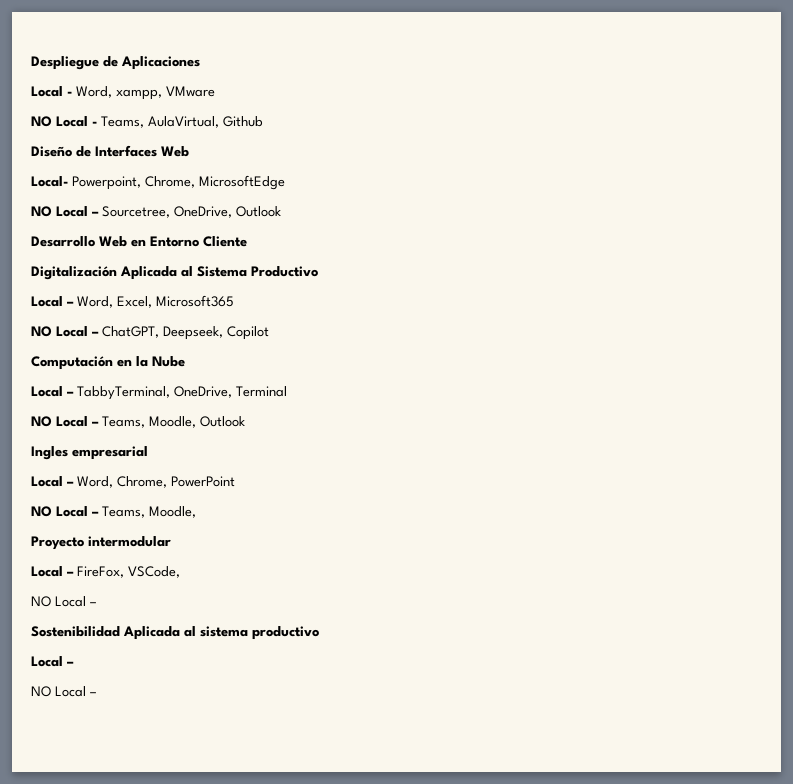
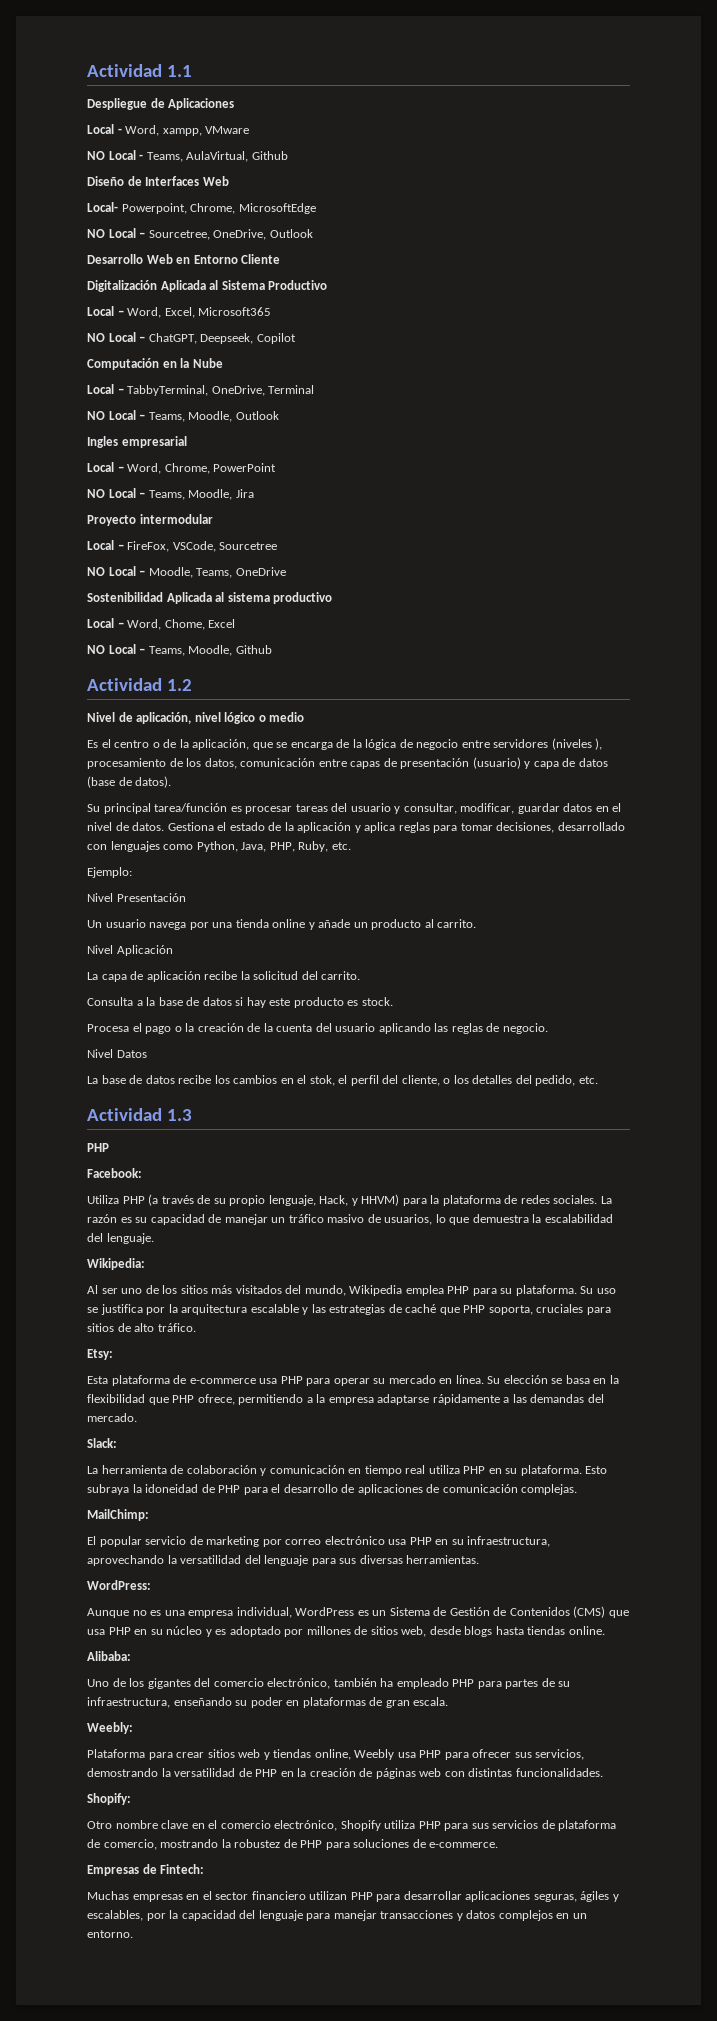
+ Actividad 1.1
  Local – Word, Chrome, PowerPoint
- NO Local – Teams, Moodle,
+ NO Local – Teams, Moodle, Jira
- Local – FireFox, VSCode,
- NO Local –
+ Local – FireFox, VSCode, Sourcetree
+ NO Local – Moodle, Teams, OneDrive
  Sostenibilidad Aplicada al sistema productivo
- Local –
- NO Local –
+ Local – Word, Chome, Excel
+ NO Local – Teams, Moodle, Github
+ Actividad 1.2
+ Nivel de aplicación, nivel lógico o medio
+ Es el centro o de la aplicación, que se encarga de la lógica de negocio entre servidores (niveles ), procesamiento de los datos, comunicación entre capas de presentación (usuario) y capa de datos (base de datos).
+ Su principal tarea/función es procesar tareas del usuario y consultar, modificar, guardar datos en el nivel de datos. Gestiona el estado de la aplicación y aplica reglas para tomar decisiones, desarrollado con lenguajes como Python, Java, PHP, Ruby, etc.
+ Ejemplo:
+ Nivel Presentación
+ Un usuario navega por una tienda online y añade un producto al carrito.
+ Nivel Aplicación
+ La capa de aplicación recibe la solicitud del carrito.
+ Consulta a la base de datos si hay este producto es stock.
+ Procesa el pago o la creación de la cuenta del usuario aplicando las reglas de negocio.
+ Nivel Datos
+ La base de datos recibe los cambios en el stok, el perfil del cliente, o los detalles del pedido, etc.
+ Actividad 1.3
+ PHP
+ Facebook:
+ Utiliza PHP (a través de su propio lenguaje, Hack, y HHVM) para la plataforma de redes sociales. La razón es su capacidad de manejar un tráfico masivo de usuarios, lo que demuestra la escalabilidad del lenguaje.
+ Wikipedia:
+ Al ser uno de los sitios más visitados del mundo, Wikipedia emplea PHP para su plataforma. Su uso se justifica por la arquitectura escalable y las estrategias de caché que PHP soporta, cruciales para sitios de alto tráfico.
+ Etsy:
+ Esta plataforma de e-commerce usa PHP para operar su mercado en línea. Su elección se basa en la flexibilidad que PHP ofrece, permitiendo a la empresa adaptarse rápidamente a las demandas del mercado.
+ Slack:
+ La herramienta de colaboración y comunicación en tiempo real utiliza PHP en su plataforma. Esto subraya la idoneidad de PHP para el desarrollo de aplicaciones de comunicación complejas.
+ MailChimp:
+ El popular servicio de marketing por correo electrónico usa PHP en su infraestructura, aprovechando la versatilidad del lenguaje para sus diversas herramientas.
+ WordPress:
+ Aunque no es una empresa individual, WordPress es un Sistema de Gestión de Contenidos (CMS) que usa PHP en su núcleo y es adoptado por millones de sitios web, desde blogs hasta tiendas online.
+ Alibaba:
+ Uno de los gigantes del comercio electrónico, también ha empleado PHP para partes de su infraestructura, enseñando su poder en plataformas de gran escala.
+ Weebly:
+ Plataforma para crear sitios web y tiendas online, Weebly usa PHP para ofrecer sus servicios, demostrando la versatilidad de PHP en la creación de páginas web con distintas funcionalidades.
+ Shopify:
+ Otro nombre clave en el comercio electrónico, Shopify utiliza PHP para sus servicios de plataforma de comercio, mostrando la robustez de PHP para soluciones de e-commerce.
+ Empresas de Fintech:
+ Muchas empresas en el sector financiero utilizan PHP para desarrollar aplicaciones seguras, ágiles y escalables, por la capacidad del lenguaje para manejar transacciones y datos complejos en un entorno.

